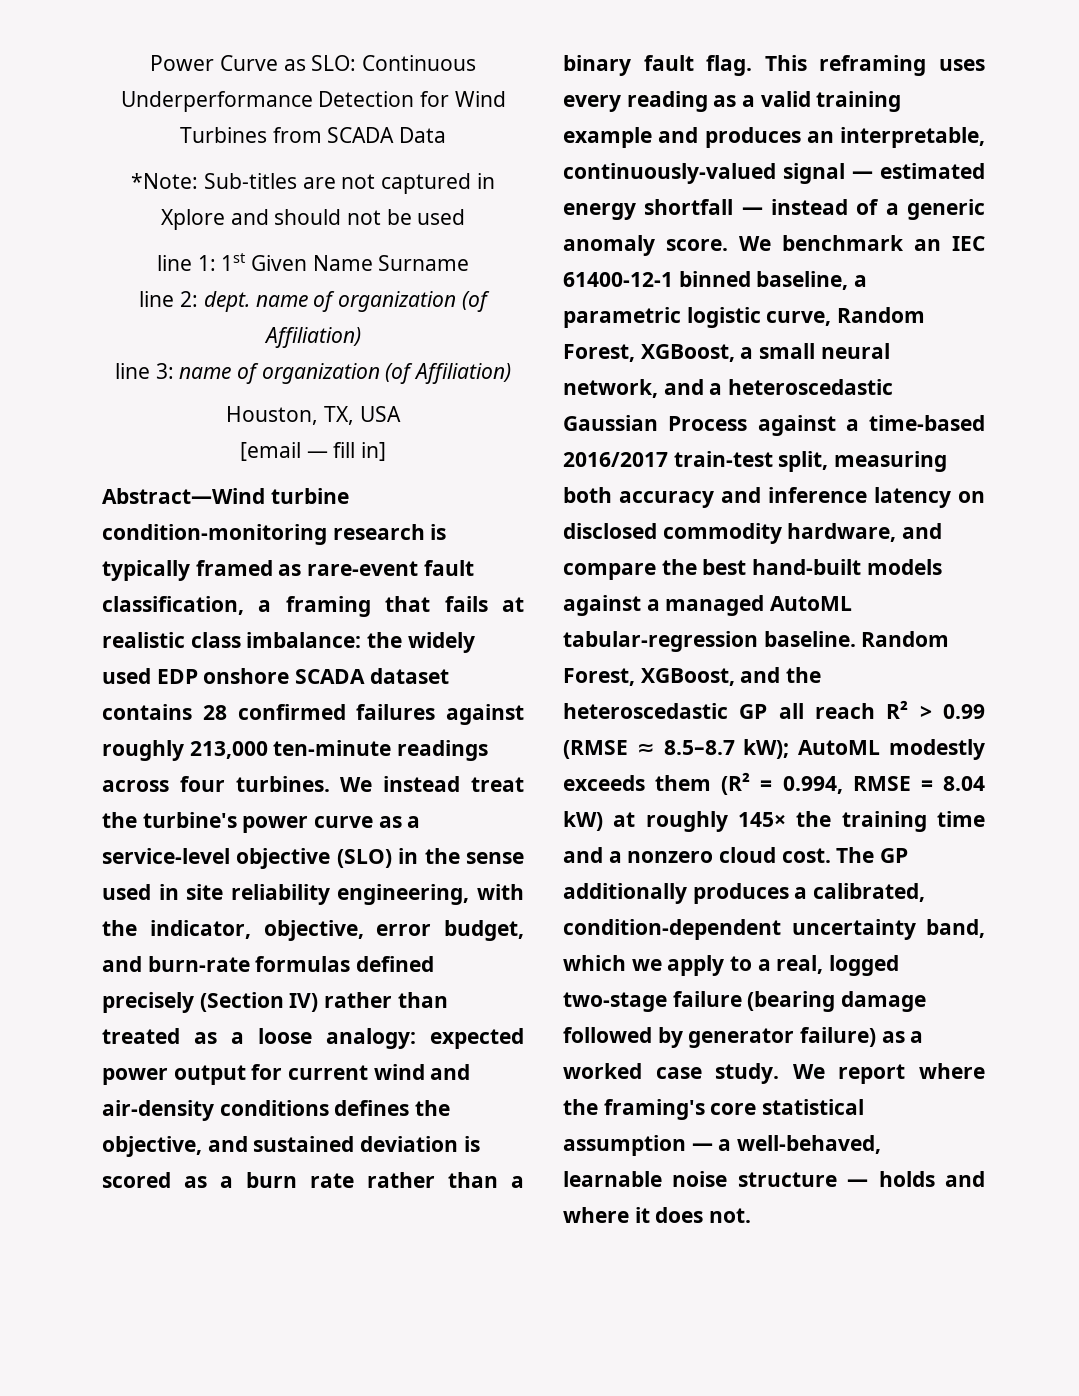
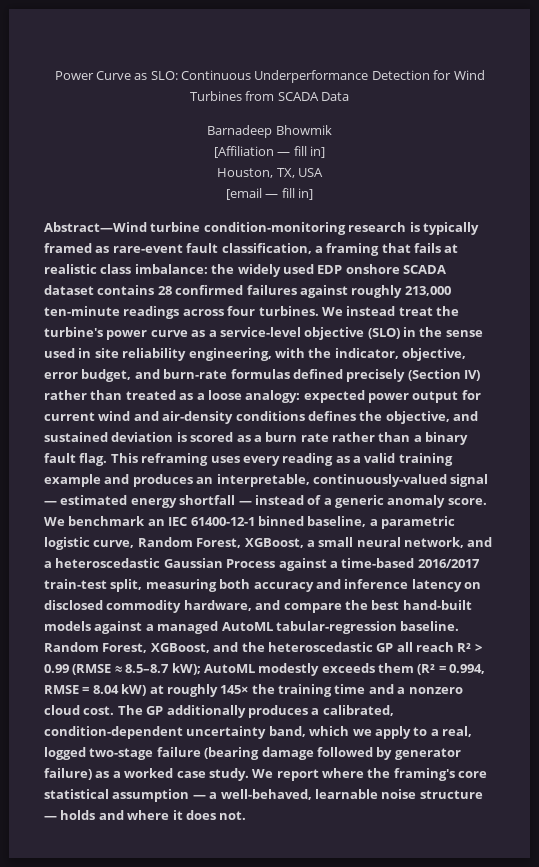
- *Note: Sub-titles are not captured in Xplore and should not be used
- line 1: 1st Given Name Surname
- line 2: dept. name of organization (of Affiliation)
- line 3: name of organization (of Affiliation)
+ Barnadeep Bhowmik
+ [Affiliation — fill in]

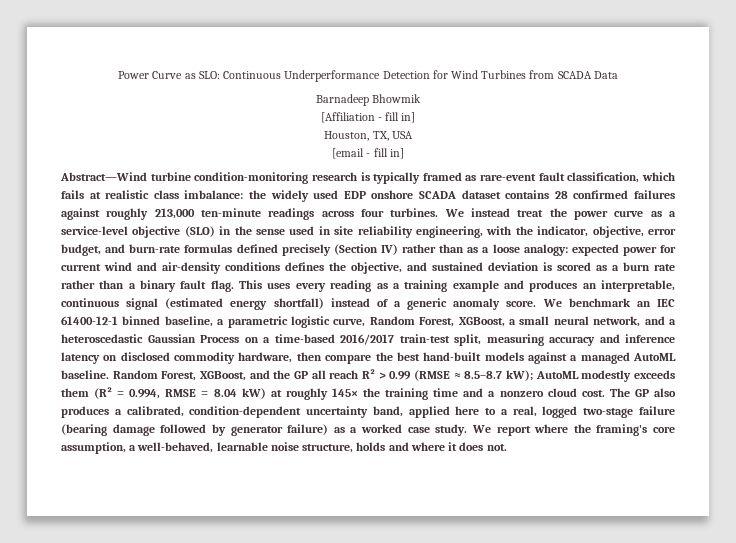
- [Affiliation — fill in]
+ [Affiliation - fill in]
- [email — fill in]
+ [email - fill in]
- Abstract—Wind turbine condition-monitoring research is typically framed as rare-event fault classification, a framing that fails at realistic class imbalance: the widely used EDP onshore SCADA dataset contains 28 confirmed failures against roughly 213,000 ten-minute readings across four turbines.
+ Abstract—Wind turbine condition-monitoring research is typically framed as rare-event fault classification, which fails at realistic class imbalance: the widely used EDP onshore SCADA dataset contains 28 confirmed failures against roughly 213,000 ten-minute readings across four turbines.
- We instead treat the turbine's power curve as a service-level objective (SLO) in the sense used in site reliability engineering, with the indicator, objective, error budget, and burn-rate formulas defined precisely (Section IV) rather than treated as a loose analogy:
+ We instead treat the power curve as a service-level objective (SLO) in the sense used in site reliability engineering, with the indicator, objective, error budget, and burn-rate formulas defined precisely (Section IV) rather than as a loose analogy:
- expected power output for current wind and air-density conditions defines the objective, and sustained deviation is scored as a burn rate rather than a binary fault flag.
+ expected power for current wind and air-density conditions defines the objective, and sustained deviation is scored as a burn rate rather than a binary fault flag.
- This reframing uses every reading as a valid training example and produces an interpretable, continuously-valued signal — estimated energy shortfall — instead of a generic anomaly score.
+ This uses every reading as a training example and produces an interpretable, continuous signal (estimated energy shortfall) instead of a generic anomaly score.
- We benchmark an IEC 61400-12-1 binned baseline, a parametric logistic curve, Random Forest, XGBoost, a small neural network, and a heteroscedastic Gaussian Process against a time-based 2016/2017 train-test split, measuring both accuracy and inference latency on disclosed commodity hardware, and compare the best hand-built models against a managed AutoML tabular-regression baseline.
+ We benchmark an IEC 61400-12-1 binned baseline, a parametric logistic curve, Random Forest, XGBoost, a small neural network, and a heteroscedastic Gaussian Process on a time-based 2016/2017 train-test split, measuring accuracy and inference latency on disclosed commodity hardware, then compare the best hand-built models against a managed AutoML baseline.
- Random Forest, XGBoost, and the heteroscedastic GP all reach R² > 0.99 (RMSE ≈ 8.5–8.7 kW); AutoML modestly exceeds them (R² = 0.994, RMSE = 8.04 kW) at roughly 145× the training time and a nonzero cloud cost.
+ Random Forest, XGBoost, and the GP all reach R² > 0.99 (RMSE ≈ 8.5–8.7 kW); AutoML modestly exceeds them (R² = 0.994, RMSE = 8.04 kW) at roughly 145× the training time and a nonzero cloud cost.
- The GP additionally produces a calibrated, condition-dependent uncertainty band, which we apply to a real, logged two-stage failure (bearing damage followed by generator failure) as a worked case study.
+ The GP also produces a calibrated, condition-dependent uncertainty band, applied here to a real, logged two-stage failure (bearing damage followed by generator failure) as a worked case study.
- We report where the framing's core statistical assumption — a well-behaved, learnable noise structure — holds and where it does not.
+ We report where the framing's core assumption, a well-behaved, learnable noise structure, holds and where it does not.

